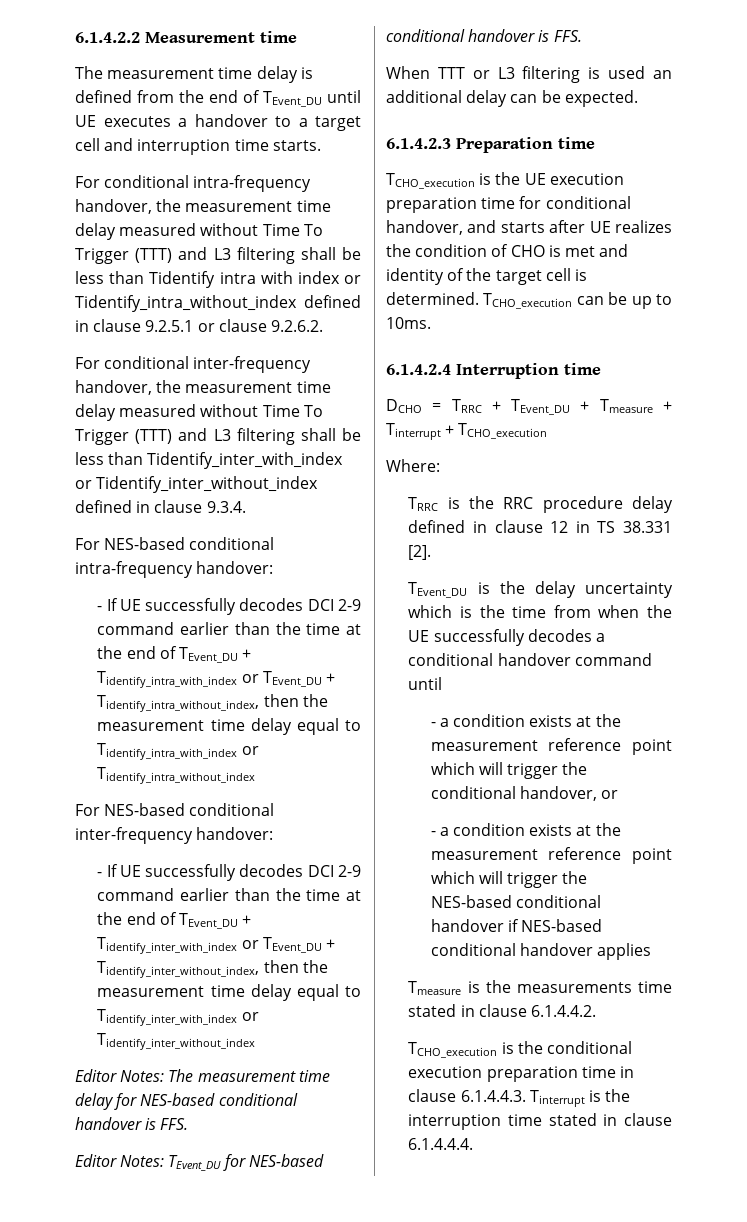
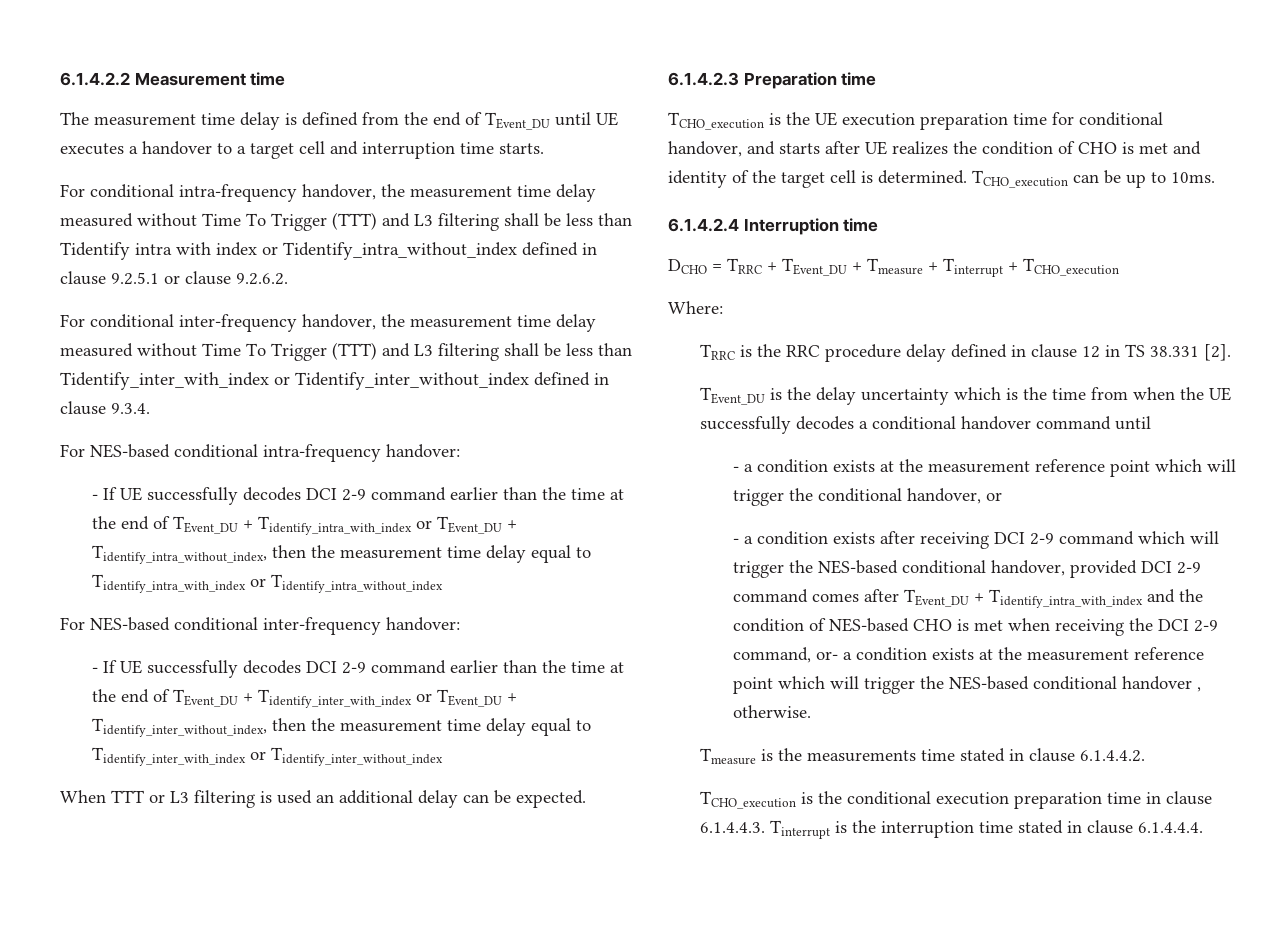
- Editor Notes: The measurement time delay for NES-based conditional handover is FFS.
- Editor Notes: TEvent_DU for NES-based conditional handover is FFS.
- - a condition exists at the measurement reference point which will trigger the NES-based conditional handover if NES-based conditional handover applies
+ - a condition exists after receiving DCI 2-9 command which will trigger the NES-based conditional handover, provided DCI 2-9 command comes after TEvent_DU + Tidentify_intra_with_index and the condition of NES-based CHO is met when receiving the DCI 2-9 command, or- a condition exists at the measurement reference point which will trigger the NES-based conditional handover , otherwise.

